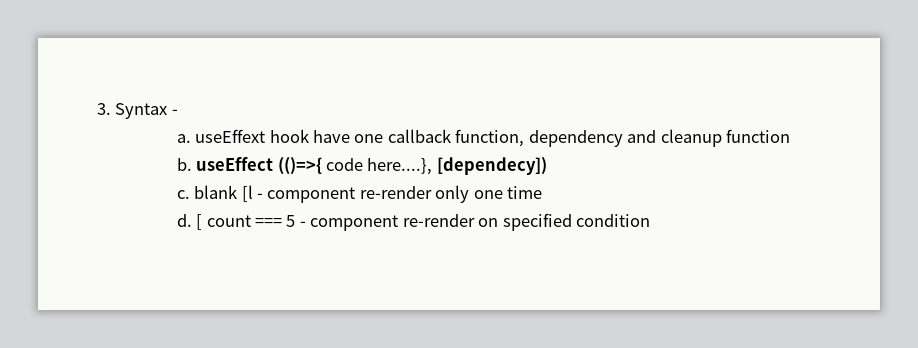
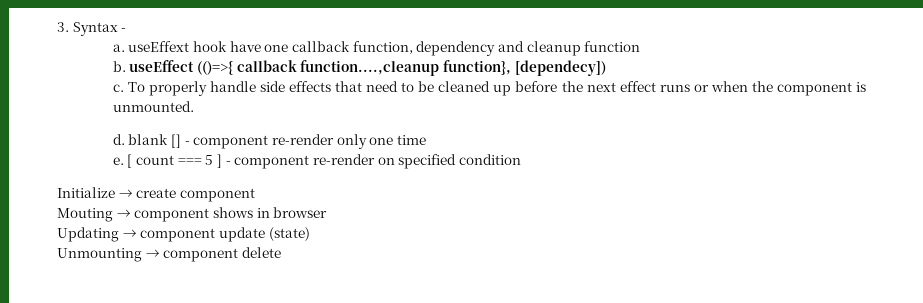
- b. useEffect (()=>{ code here....}, [dependecy])
+ b. useEffect (()=>{ callback function....,cleanup function}, [dependecy])
- c. blank [l - component re-render only one time
+ c. To properly handle side effects that need to be cleaned up before the next effect runs or when the component is unmounted.
+ d. blank [] - component re-render only one time
- d.
+ e.
- [ count === 5 - component re-render on specified condition
+ [ count === 5 ] - component re-render on specified condition
+ Initialize → create component
+ Mouting → component shows in browser
+ Updating → component update (state)
+ Unmounting → component delete

